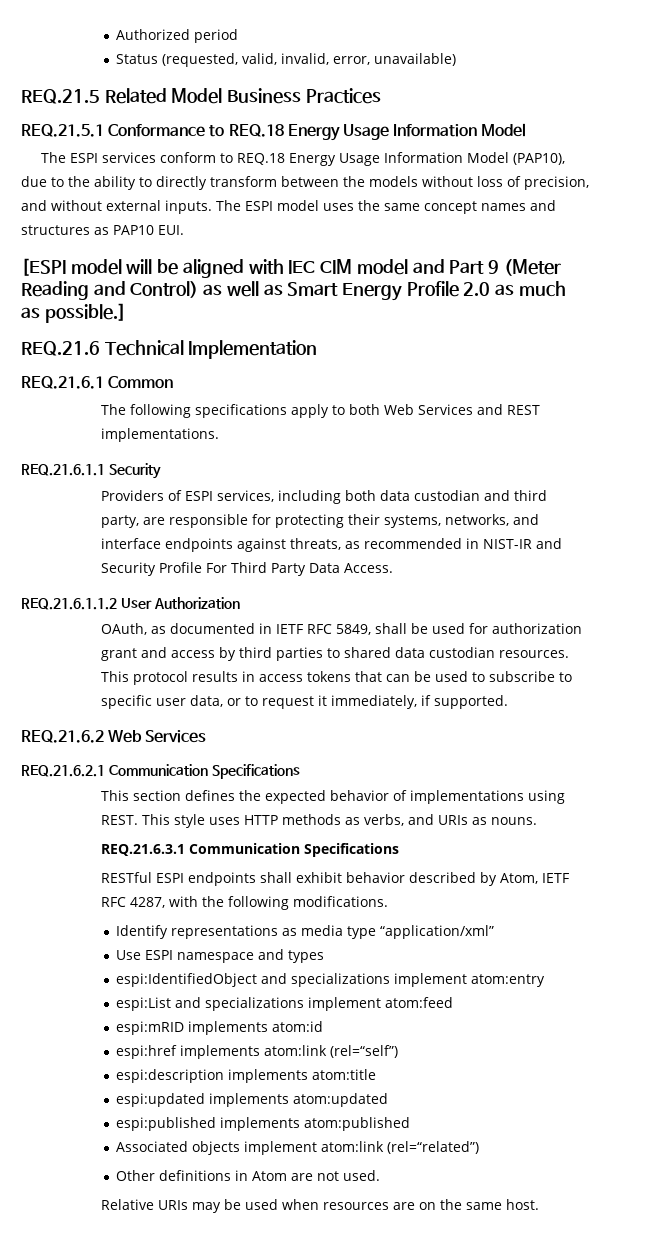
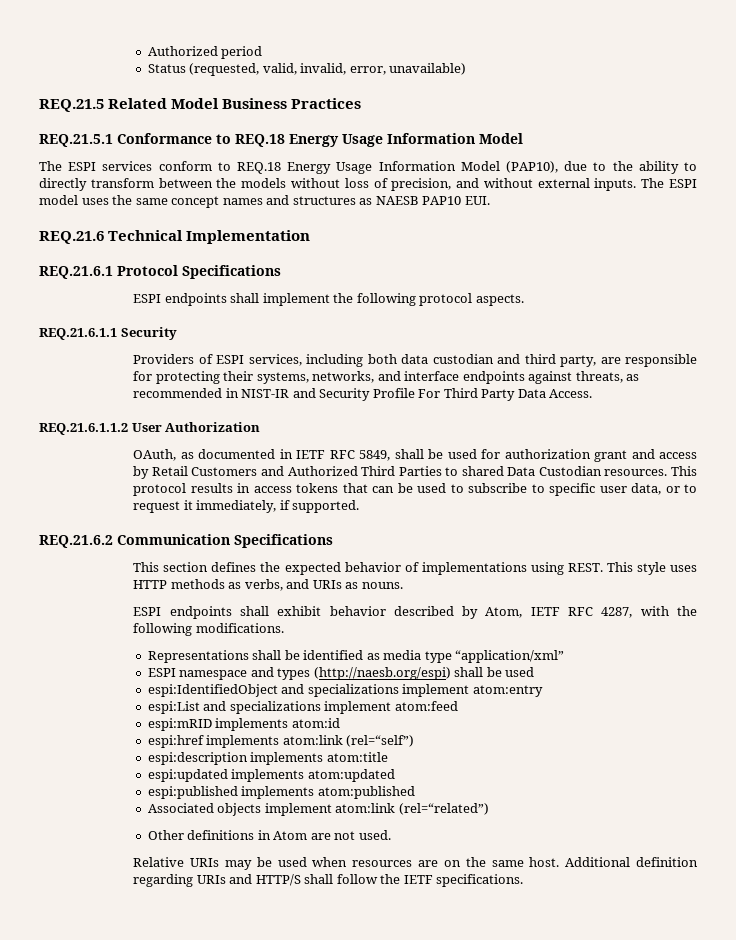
- The ESPI model uses the same concept names and structures as PAP10 EUI.
+ The ESPI model uses the same concept names and structures as NAESB PAP10 EUI.
- [ESPI model will be aligned with IEC CIM model and Part 9 (Meter Reading and Control) as well as Smart Energy Profile 2.0 as much as possible.]
  REQ.21.6 Technical Implementation
- REQ.21.6.1 Common
- The following specifications apply to both Web Services and REST implementations.
+ REQ.21.6.1 Protocol Specifications
+ ESPI endpoints shall implement the following protocol aspects.
- OAuth, as documented in IETF RFC 5849, shall be used for authorization grant and access by third parties to shared data custodian resources.
+ OAuth, as documented in IETF RFC 5849, shall be used for authorization grant and access by Retail Customers and Authorized Third Parties to shared Data Custodian resources.
- REQ.21.6.2 Web Services
- REQ.21.6.2.1 Communication Specifications
+ REQ.21.6.2 Communication Specifications
- REQ.21.6.3.1 Communication Specifications
- RESTful ESPI endpoints shall exhibit behavior described by Atom, IETF RFC 4287, with the following modifications.
+ ESPI endpoints shall exhibit behavior described by Atom, IETF RFC 4287, with the following modifications.
- Identify representations as media type “application/xml”
+ Representations shall be identified as media type “application/xml”
- Use ESPI namespace and types
+ ESPI namespace and types (http://naesb.org/espi) shall be used
+ Additional definition regarding URIs and HTTP/S shall follow the IETF specifications.

